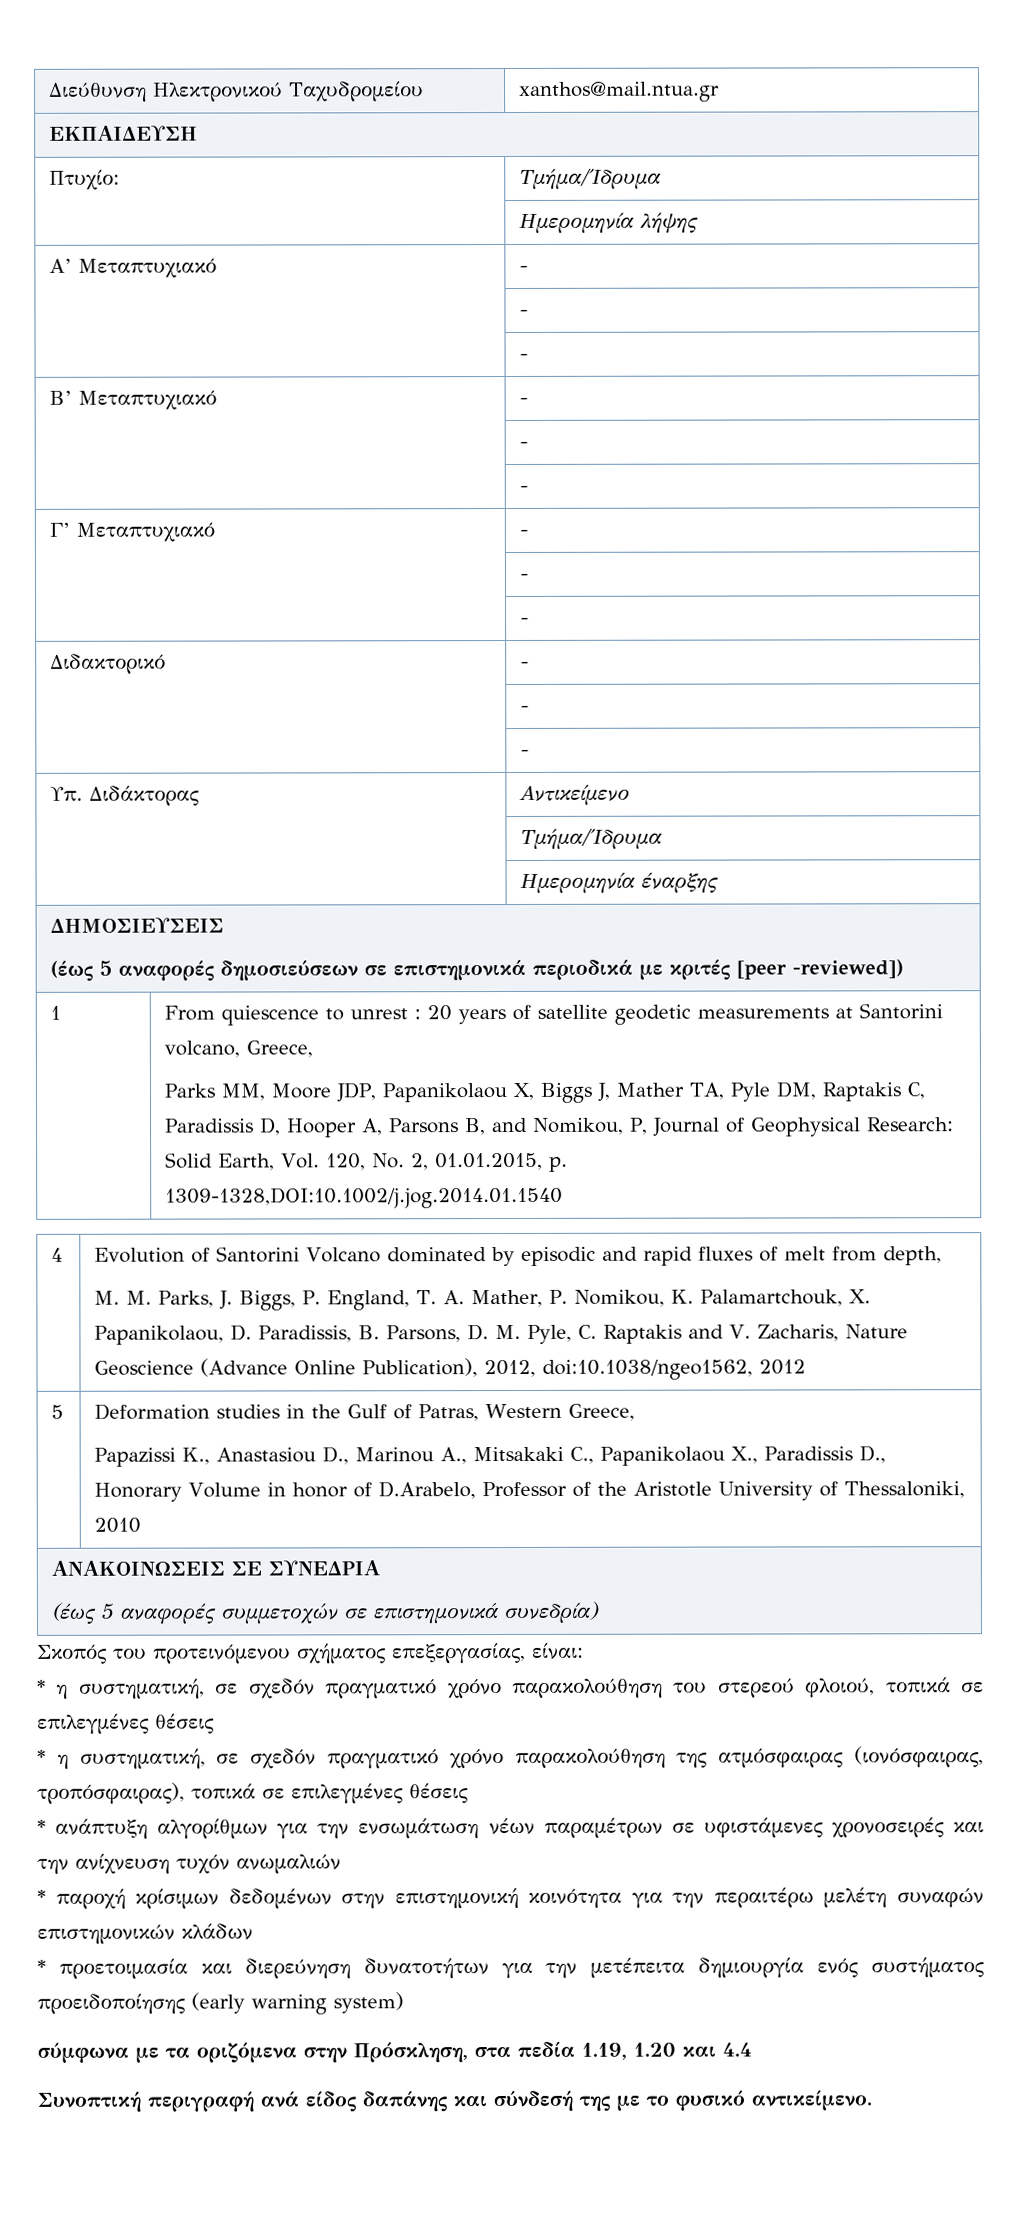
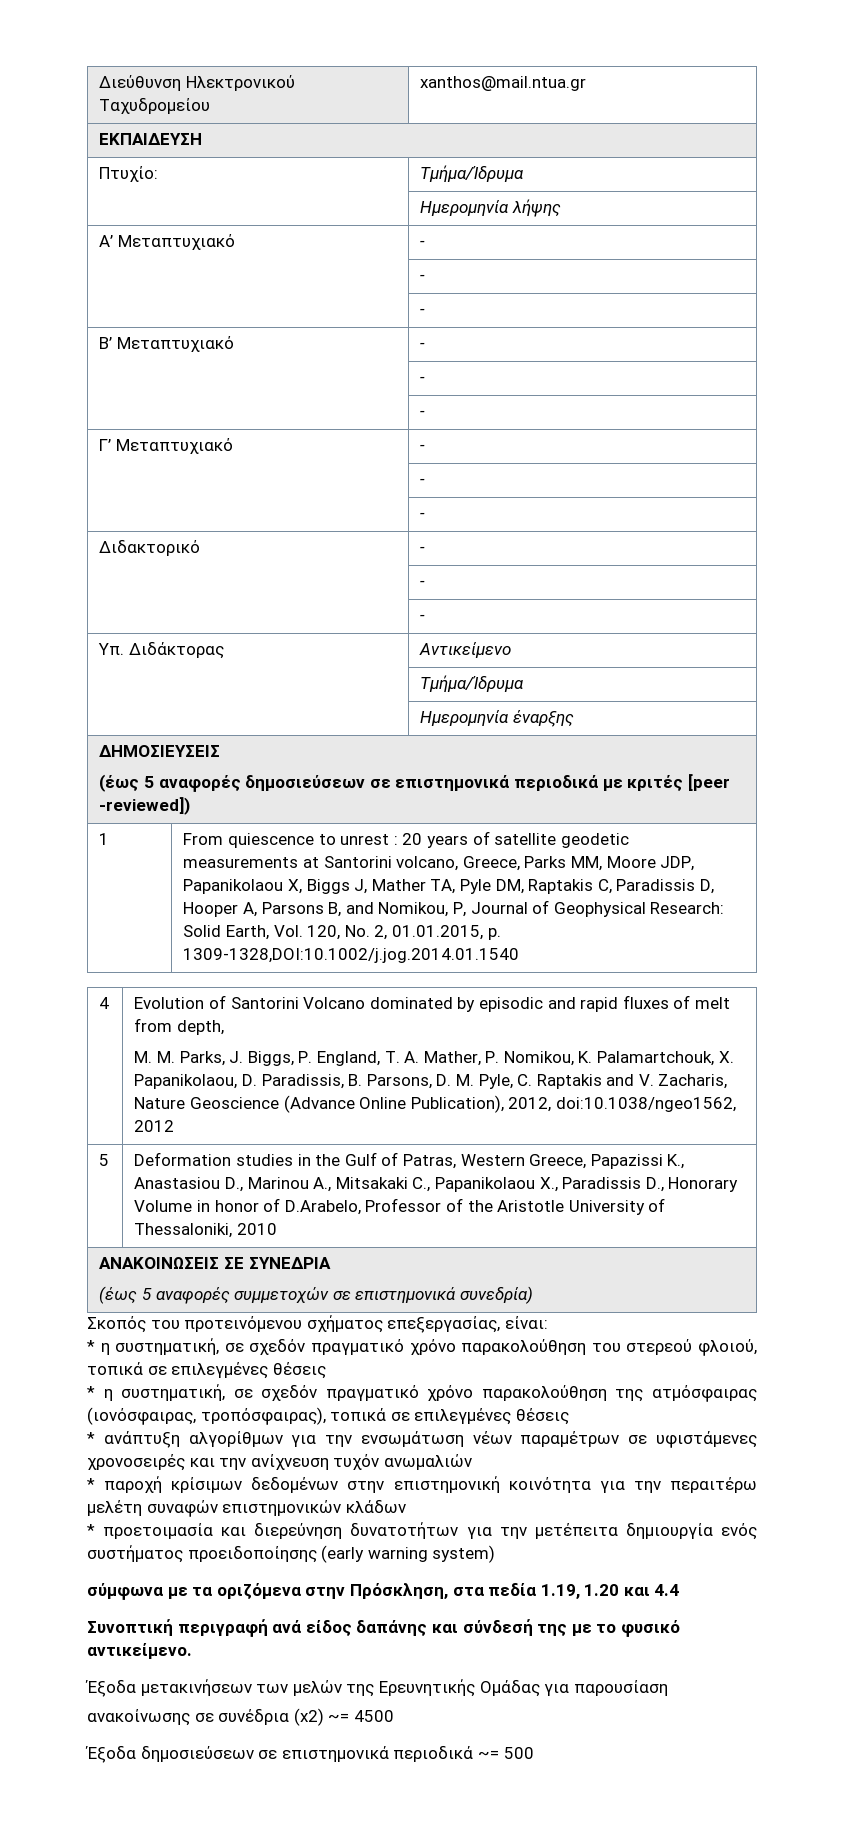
- From quiescence to unrest : 20 years of satellite geodetic measurements at Santorini volcano, Greece,
- Parks MM, Moore JDP, Papanikolaou X, Biggs J, Mather TA, Pyle DM, Raptakis C, Paradissis D, Hooper A, Parsons B, and Nomikou, P, Journal of Geophysical Research: Solid Earth, Vol. 120, No. 2, 01.01.2015, p. 1309-1328,DOI:10.1002/j.jog.2014.01.1540
+ From quiescence to unrest : 20 years of satellite geodetic measurements at Santorini volcano, Greece, Parks MM, Moore JDP, Papanikolaou X, Biggs J, Mather TA, Pyle DM, Raptakis C, Paradissis D, Hooper A, Parsons B, and Nomikou, P, Journal of Geophysical Research: Solid Earth, Vol. 120, No. 2, 01.01.2015, p. 1309-1328,DOI:10.1002/j.jog.2014.01.1540
- 5 | Deformation studies in the Gulf of Patras, Western Greece,
- Papazissi K., Anastasiou D., Marinou A., Mitsakaki C., Papanikolaou X., Paradissis D., Honorary Volume in honor of D.Arabelo, Professor of the Aristotle University of Thessaloniki, 2010
+ 5 | Deformation studies in the Gulf of Patras, Western Greece, Papazissi K., Anastasiou D., Marinou A., Mitsakaki C., Papanikolaou X., Paradissis D., Honorary Volume in honor of D.Arabelo, Professor of the Aristotle University of Thessaloniki, 2010
+ Έξοδα μετακινήσεων των μελών της Ερευνητικής Ομάδας για παρουσίαση
+ ανακοίνωσης σε συνέδρια (x2) ~= 4500
+ Έξοδα δημοσιεύσεων σε επιστημονικά περιοδικά ~= 500

